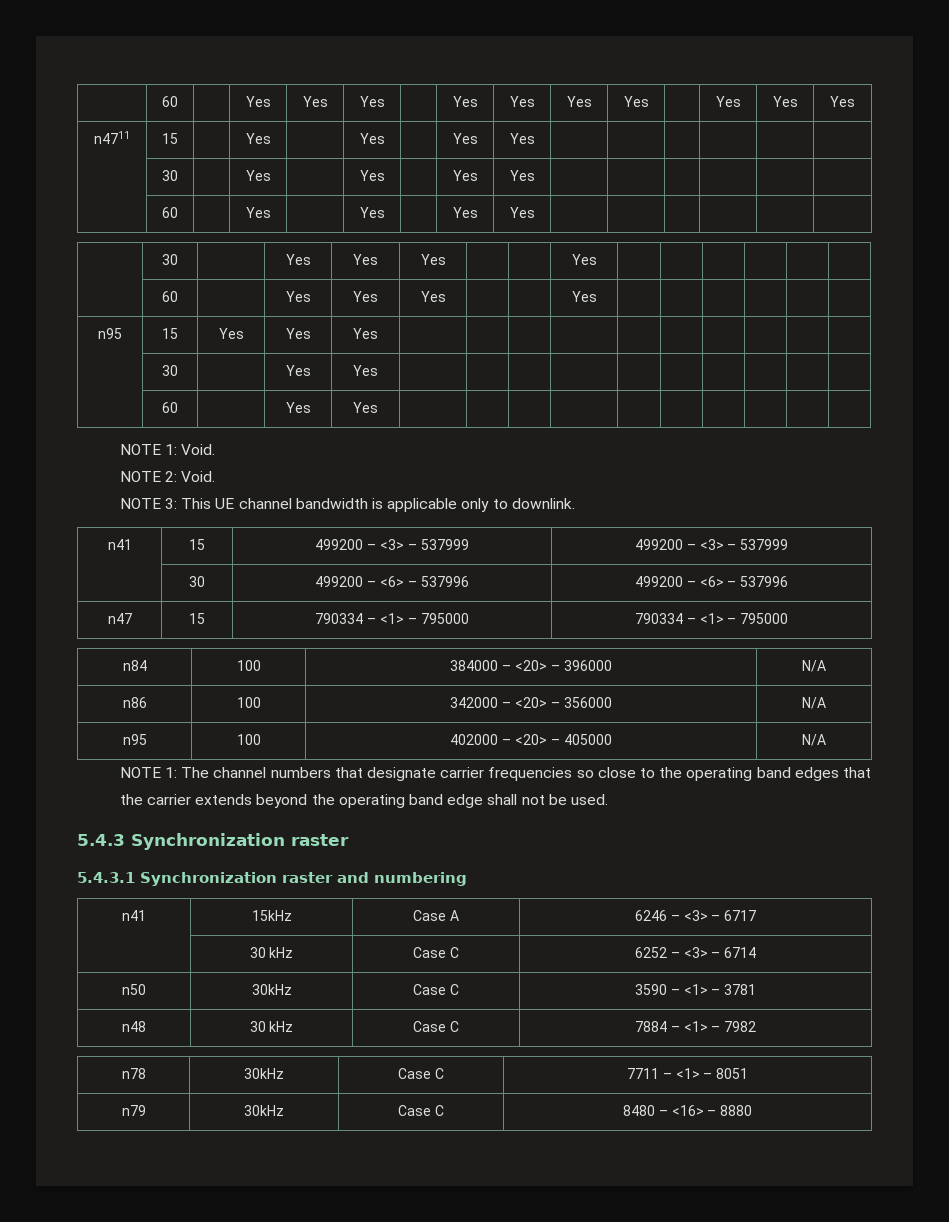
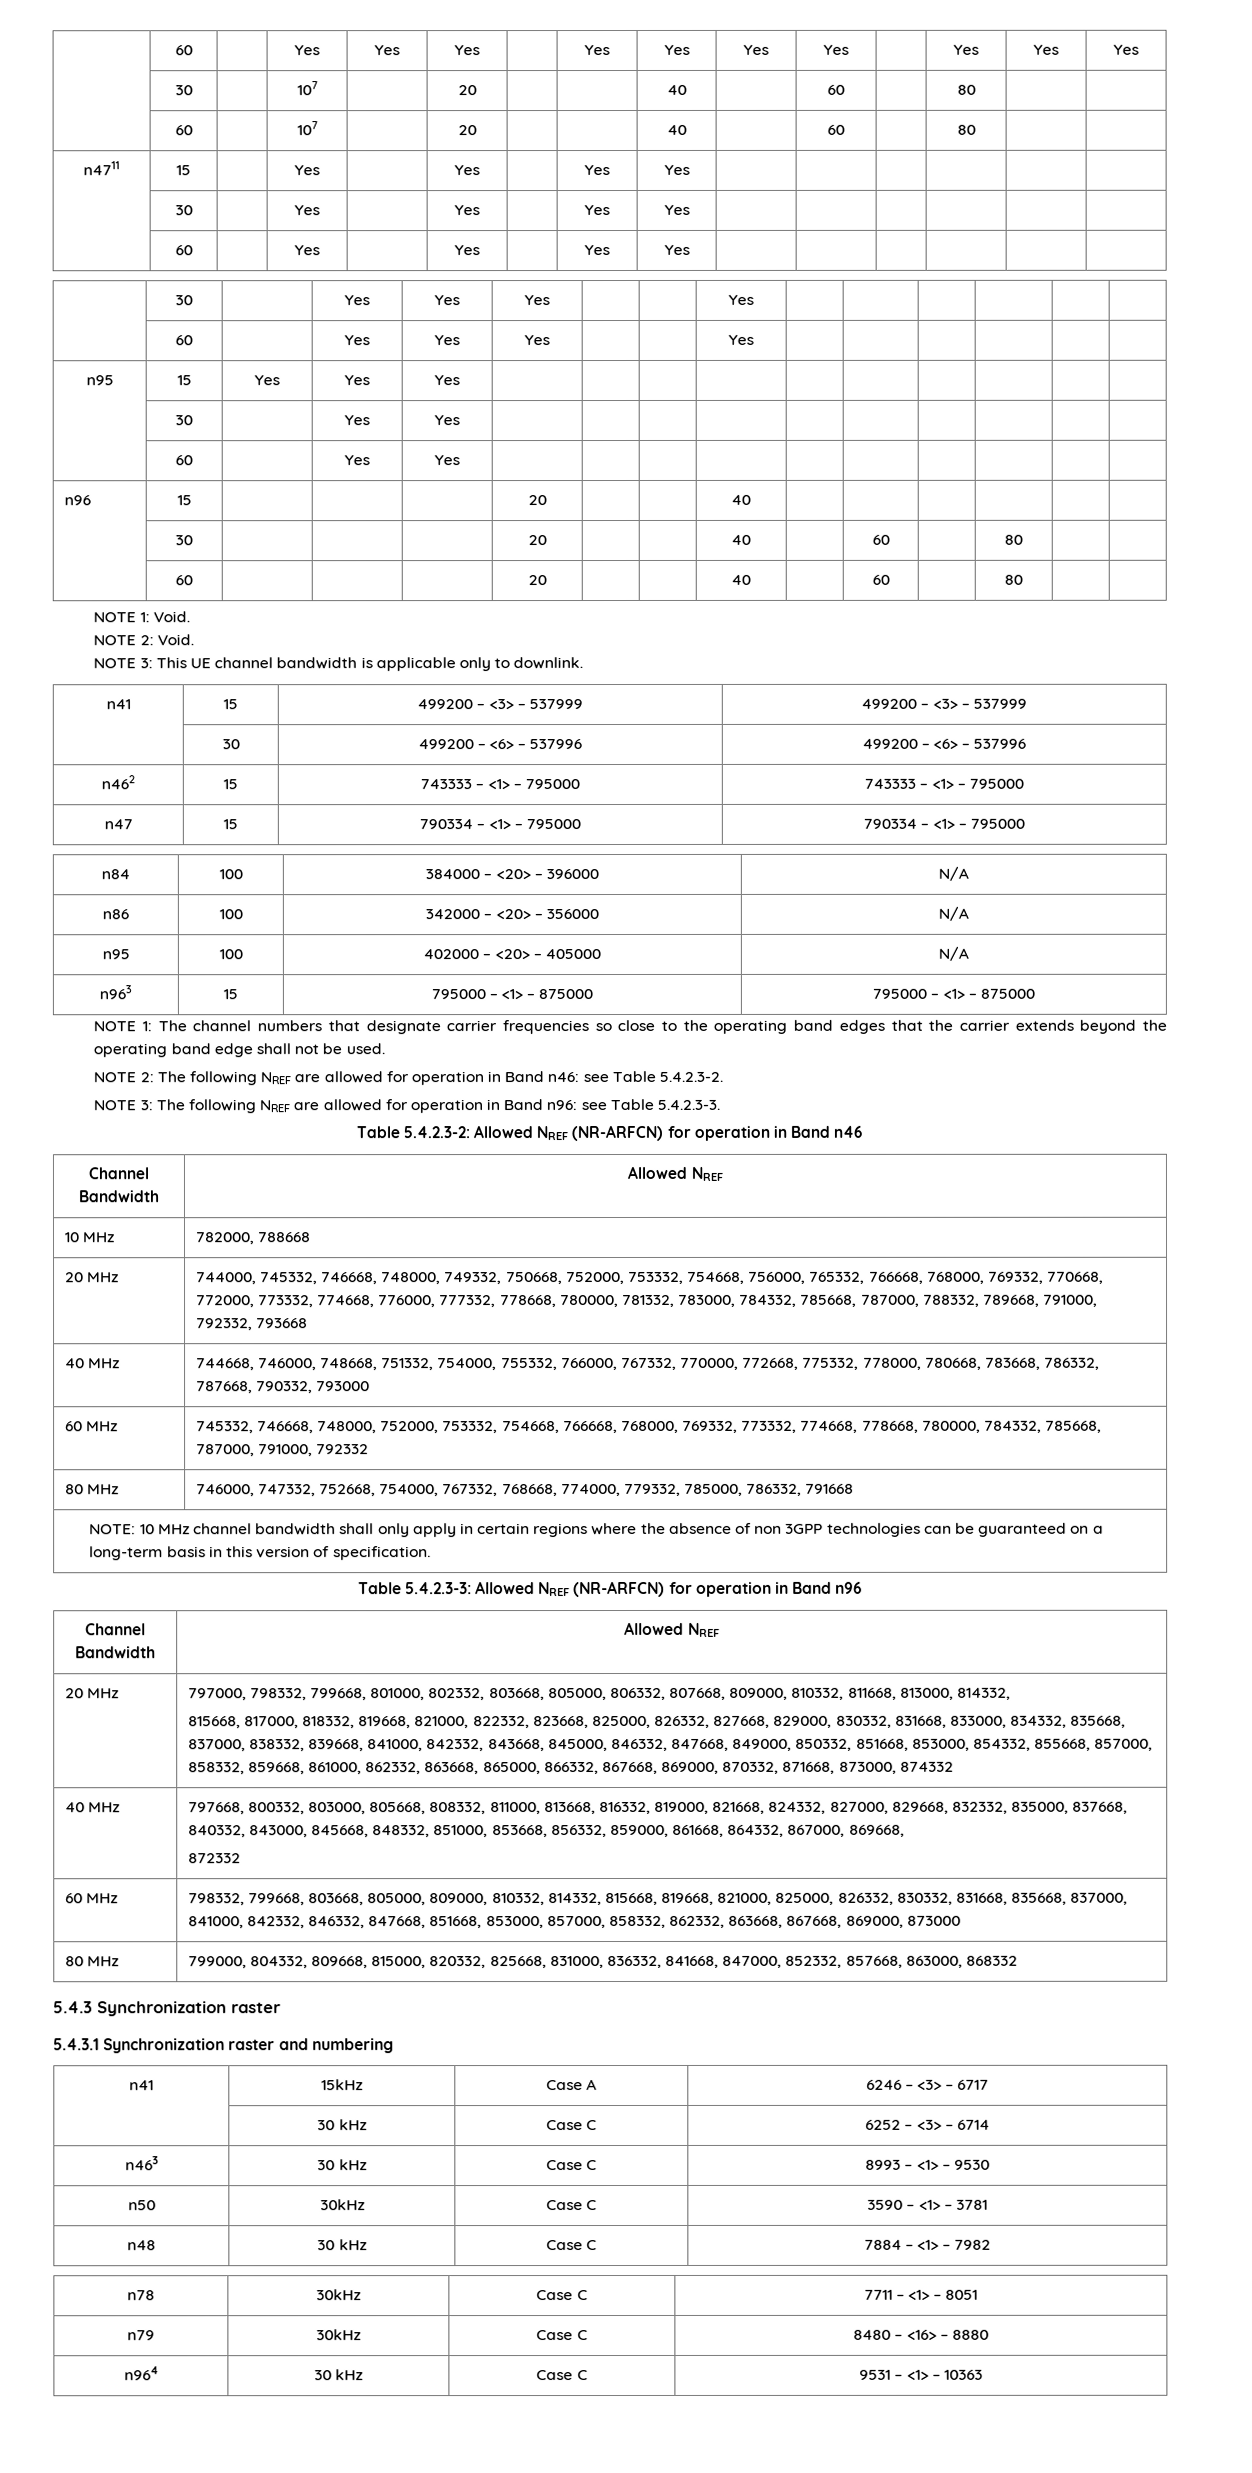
+ | 30 | | 107 | | 20 | | | 40 | | 60 | | 80 | |
+ | 60 | | 107 | | 20 | | | 40 | | 60 | | 80 | |
+ n96 | 15 | | | | 20 | | | 40 | | | | | |
+ | 30 | | | | 20 | | | 40 | | 60 | | 80 | |
+ | 60 | | | | 20 | | | 40 | | 60 | | 80 | |
+ n462 | 15 | 743333 – <1> – 795000 | 743333 – <1> – 795000
+ n963 | 15 | 795000 – <1> – 875000 | 795000 – <1> – 875000
+ NOTE 2: The following NREF are allowed for operation in Band n46: see Table 5.4.2.3-2.
+ NOTE 3: The following NREF are allowed for operation in Band n96: see Table 5.4.2.3-3.
+ Table 5.4.2.3-2: Allowed NREF (NR-ARFCN) for operation in Band n46
+ Channel Bandwidth | Allowed NREF
+ 10 MHz | 782000, 788668
+ 20 MHz | 744000, 745332, 746668, 748000, 749332, 750668, 752000, 753332, 754668, 756000, 765332, 766668, 768000, 769332, 770668, 772000, 773332, 774668, 776000, 777332, 778668, 780000, 781332, 783000, 784332, 785668, 787000, 788332, 789668, 791000, 792332, 793668
+ 40 MHz | 744668, 746000, 748668, 751332, 754000, 755332, 766000, 767332, 770000, 772668, 775332, 778000, 780668, 783668, 786332, 787668, 790332, 793000
+ 60 MHz | 745332, 746668, 748000, 752000, 753332, 754668, 766668, 768000, 769332, 773332, 774668, 778668, 780000, 784332, 785668, 787000, 791000, 792332
+ 80 MHz | 746000, 747332, 752668, 754000, 767332, 768668, 774000, 779332, 785000, 786332, 791668
+ NOTE: 10 MHz channel bandwidth shall only apply in certain regions where the absence of non 3GPP technologies can be guaranteed on a long-term basis in this version of specification.
+ Table 5.4.2.3-3: Allowed NREF (NR-ARFCN) for operation in Band n96
+ Channel Bandwidth | Allowed NREF
+ 20 MHz | 797000, 798332, 799668, 801000, 802332, 803668, 805000, 806332, 807668, 809000, 810332, 811668, 813000, 814332,
+ 815668, 817000, 818332, 819668, 821000, 822332, 823668, 825000, 826332, 827668, 829000, 830332, 831668, 833000, 834332, 835668, 837000, 838332, 839668, 841000, 842332, 843668, 845000, 846332, 847668, 849000, 850332, 851668, 853000, 854332, 855668, 857000, 858332, 859668, 861000, 862332, 863668, 865000, 866332, 867668, 869000, 870332, 871668, 873000, 874332
+ 40 MHz | 797668, 800332, 803000, 805668, 808332, 811000, 813668, 816332, 819000, 821668, 824332, 827000, 829668, 832332, 835000, 837668, 840332, 843000, 845668, 848332, 851000, 853668, 856332, 859000, 861668, 864332, 867000, 869668,
+ 872332
+ 60 MHz | 798332, 799668, 803668, 805000, 809000, 810332, 814332, 815668, 819668, 821000, 825000, 826332, 830332, 831668, 835668, 837000, 841000, 842332, 846332, 847668, 851668, 853000, 857000, 858332, 862332, 863668, 867668, 869000, 873000
+ 80 MHz | 799000, 804332, 809668, 815000, 820332, 825668, 831000, 836332, 841668, 847000, 852332, 857668, 863000, 868332
+ n463 | 30 kHz | Case C | 8993 – <1> – 9530
+ n964 | 30 kHz | Case C | 9531 – <1> – 10363

